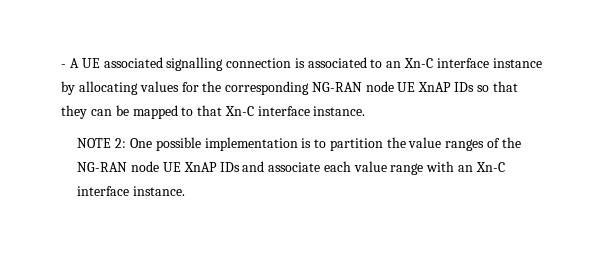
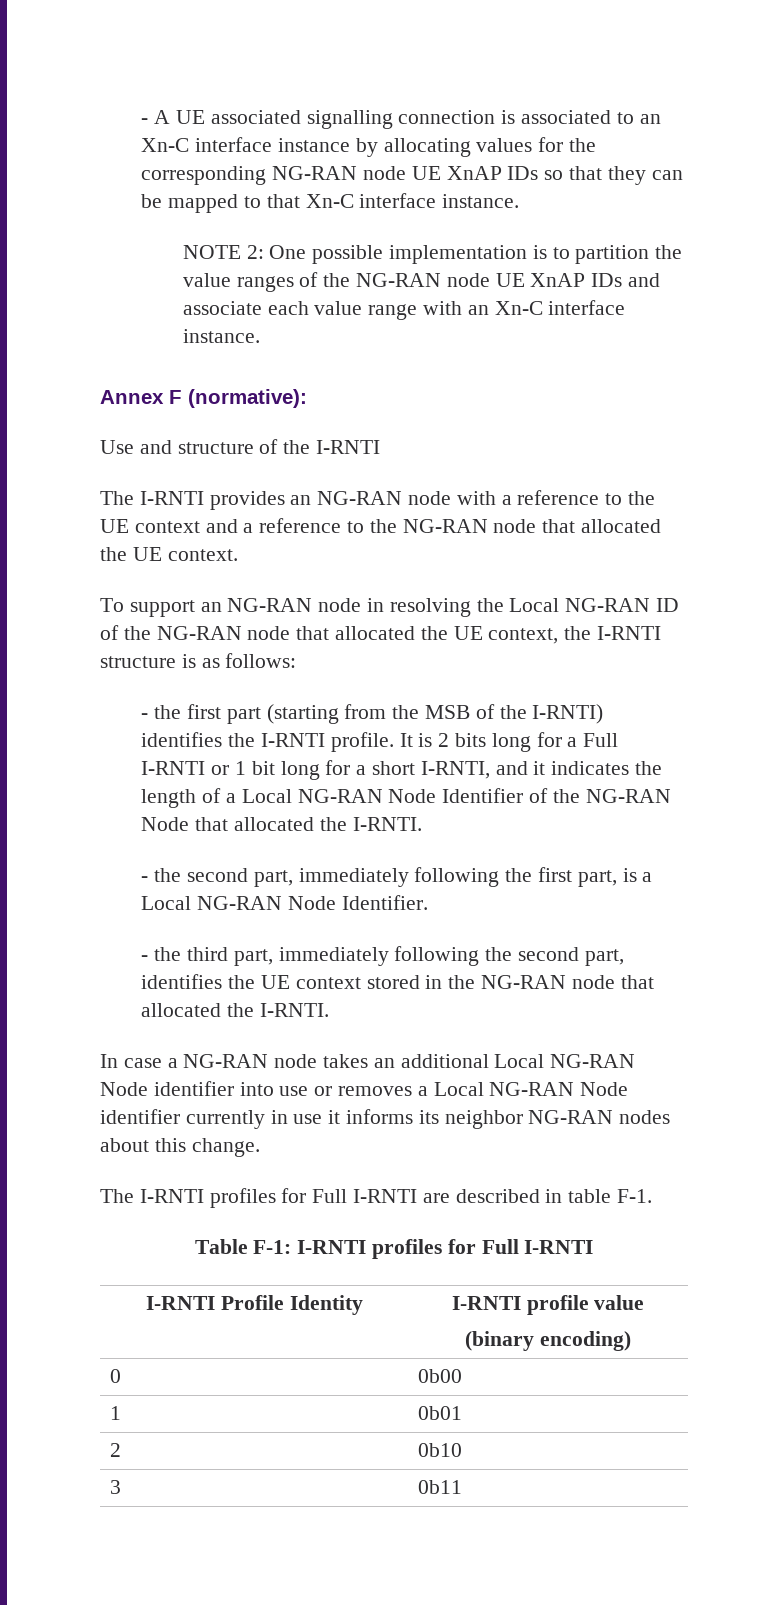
+ Annex F (normative):
+ Use and structure of the I-RNTI
+ The I-RNTI provides an NG-RAN node with a reference to the UE context and a reference to the NG-RAN node that allocated the UE context.
+ To support an NG-RAN node in resolving the Local NG-RAN ID of the NG-RAN node that allocated the UE context, the I-RNTI structure is as follows:
+ - the first part (starting from the MSB of the I-RNTI) identifies the I-RNTI profile. It is 2 bits long for a Full I-RNTI or 1 bit long for a short I-RNTI, and it indicates the length of a Local NG-RAN Node Identifier of the NG-RAN Node that allocated the I-RNTI.
+ - the second part, immediately following the first part, is a Local NG-RAN Node Identifier.
+ - the third part, immediately following the second part, identifies the UE context stored in the NG-RAN node that allocated the I-RNTI.
+ In case a NG-RAN node takes an additional Local NG-RAN Node identifier into use or removes a Local NG-RAN Node identifier currently in use it informs its neighbor NG-RAN nodes about this change.
+ The I-RNTI profiles for Full I-RNTI are described in table F-1.
+ Table F-1: I-RNTI profiles for Full I-RNTI
+ I-RNTI Profile Identity | I-RNTI profile value
+ (binary encoding)
+ 0 | 0b00
+ 1 | 0b01
+ 2 | 0b10
+ 3 | 0b11

